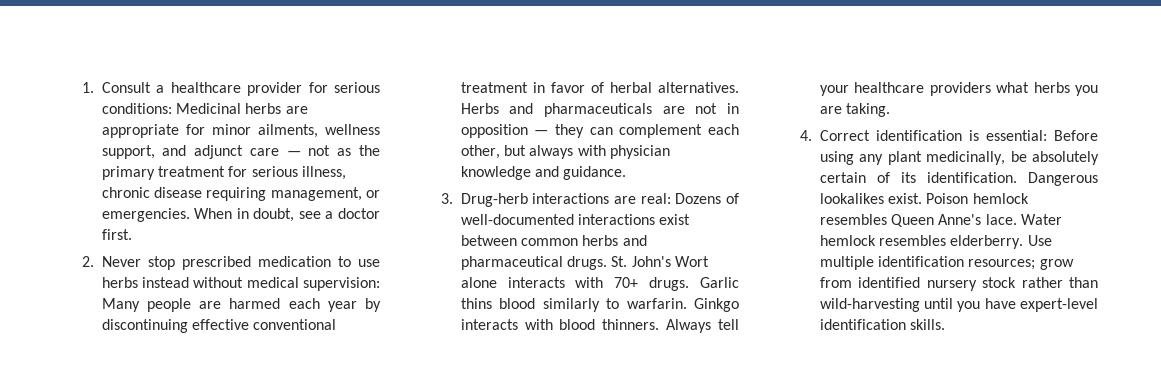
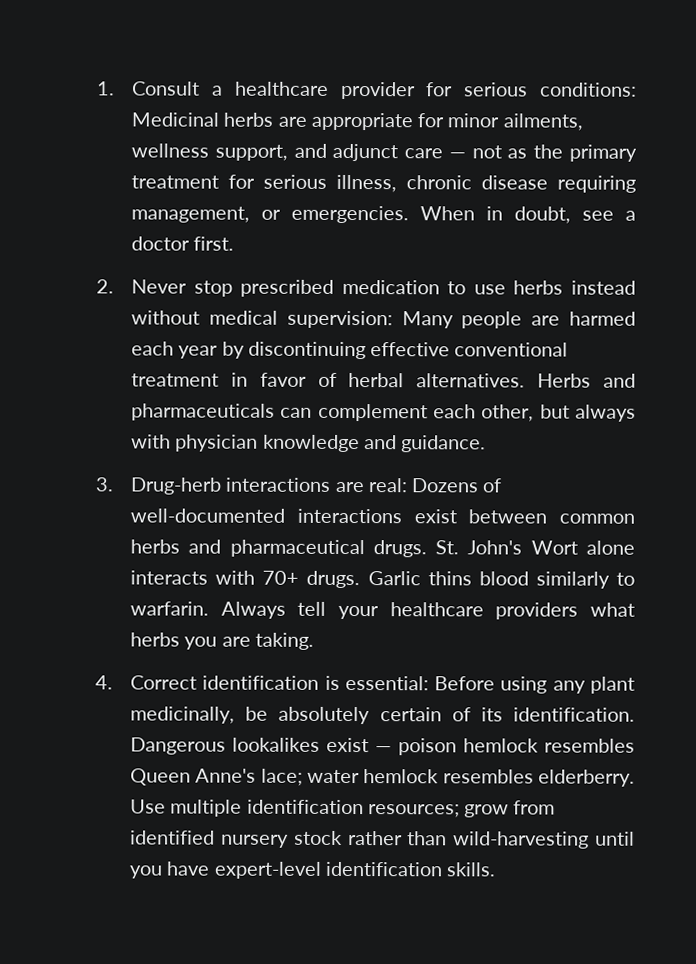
- Herbs and pharmaceuticals are not in opposition — they can complement each other, but always with physician knowledge and guidance.
+ Herbs and pharmaceuticals can complement each other, but always with physician knowledge and guidance.
- Ginkgo interacts with blood thinners.
- Dangerous lookalikes exist. Poison hemlock resembles Queen Anne's lace. Water hemlock resembles elderberry.
+ Dangerous lookalikes exist — poison hemlock resembles Queen Anne's lace; water hemlock resembles elderberry.

